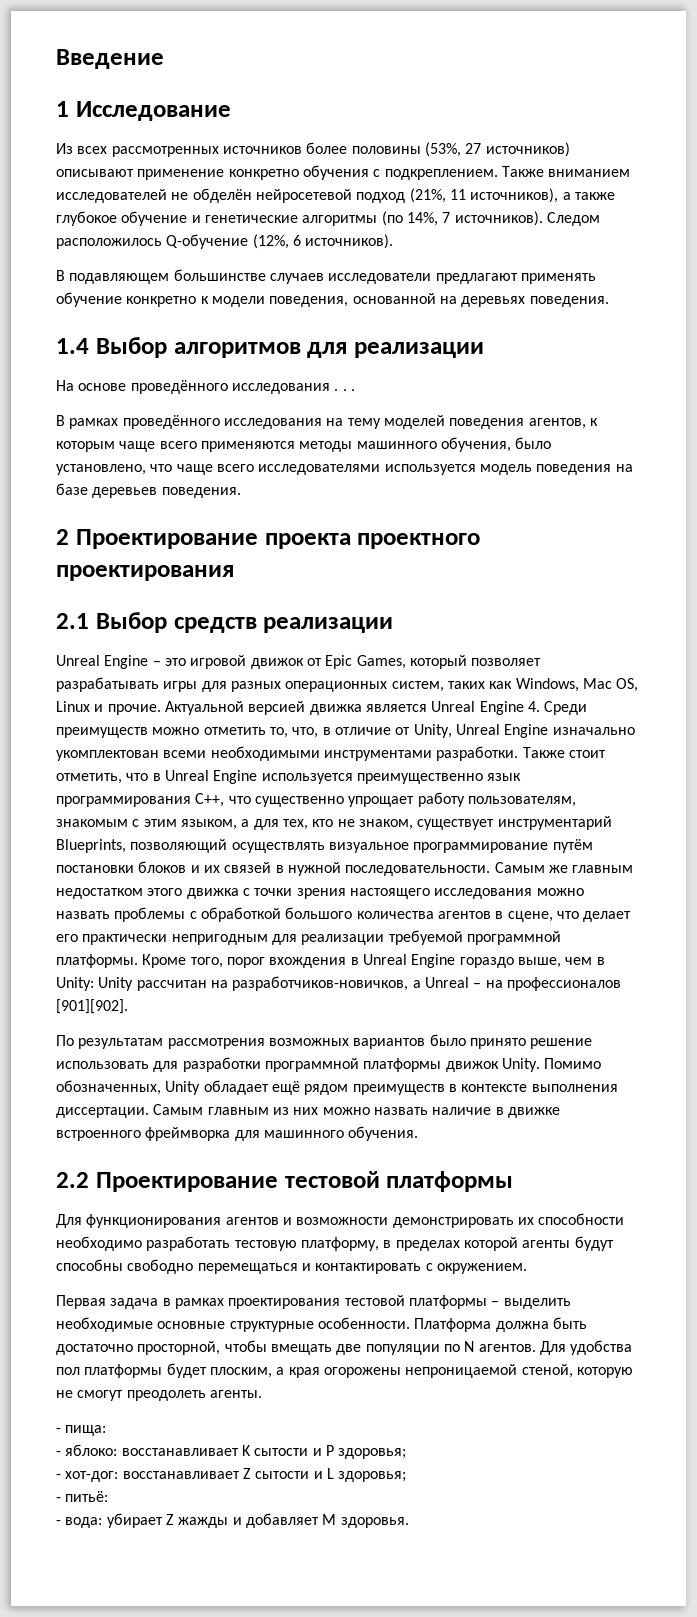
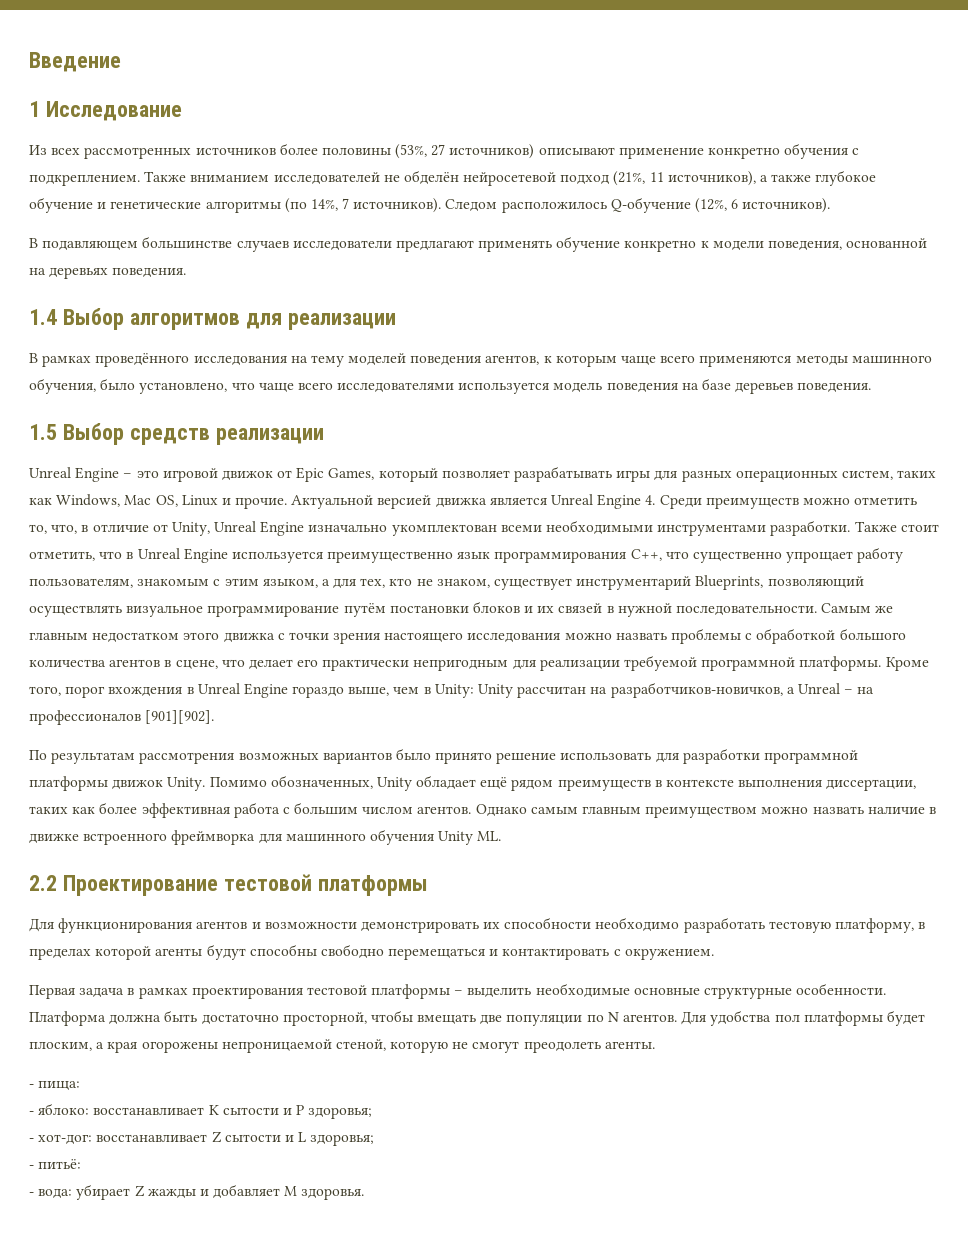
- На основе проведённого исследования . . .
- 2 Проектирование проекта проектного проектирования
- 2.1 Выбор средств реализации
+ 1.5 Выбор средств реализации
- Помимо обозначенных, Unity обладает ещё рядом преимуществ в контексте выполнения диссертации. Самым главным из них можно назвать наличие в движке встроенного фреймворка для машинного обучения.
+ Помимо обозначенных, Unity обладает ещё рядом преимуществ в контексте выполнения диссертации, таких как более эффективная работа с большим числом агентов. Однако самым главным преимуществом можно назвать наличие в движке встроенного фреймворка для машинного обучения Unity ML.

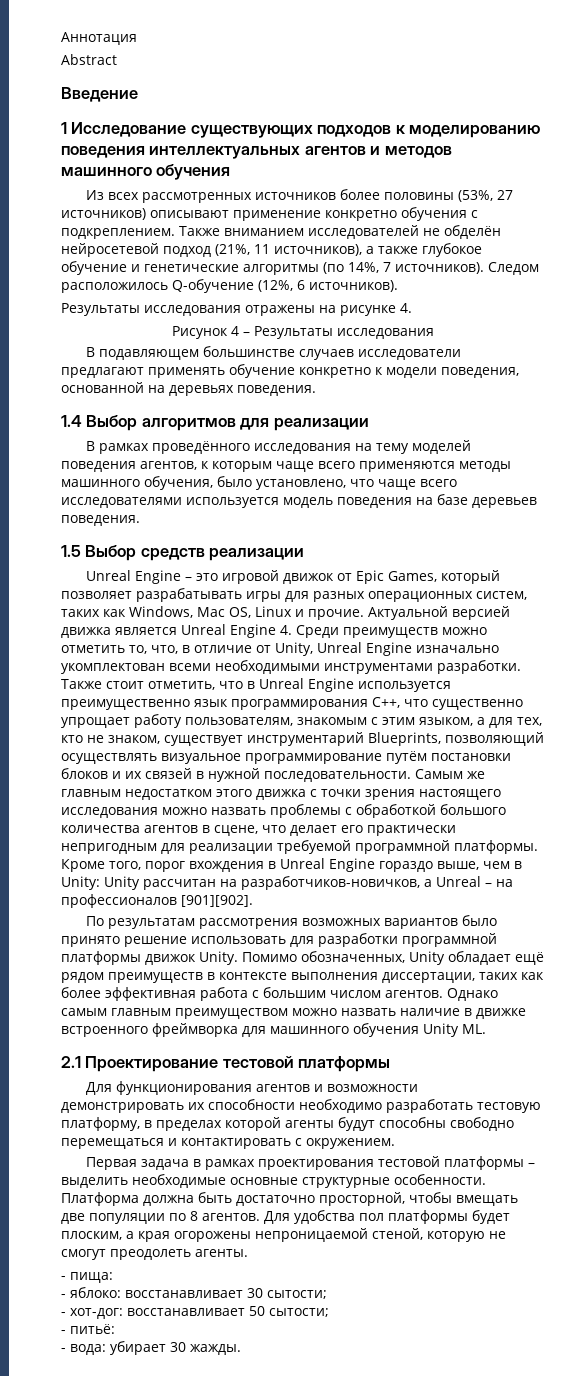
+ Аннотация
+ Abstract
- 1 Исследование
+ 1 Исследование существующих подходов к моделированию поведения интеллектуальных агентов и методов машинного обучения
+ Результаты исследования отражены на рисунке 4.
+ Рисунок 4 – Результаты исследования
- 2.2 Проектирование тестовой платформы
+ 2.1 Проектирование тестовой платформы
- Платформа должна быть достаточно просторной, чтобы вмещать две популяции по N агентов.
+ Платформа должна быть достаточно просторной, чтобы вмещать две популяции по 8 агентов.
- - яблоко: восстанавливает K сытости и P здоровья;
- - хот-дог: восстанавливает Z сытости и L здоровья;
+ - яблоко: восстанавливает 30 сытости;
+ - хот-дог: восстанавливает 50 сытости;
- - вода: убирает Z жажды и добавляет M здоровья.
+ - вода: убирает 30 жажды.

